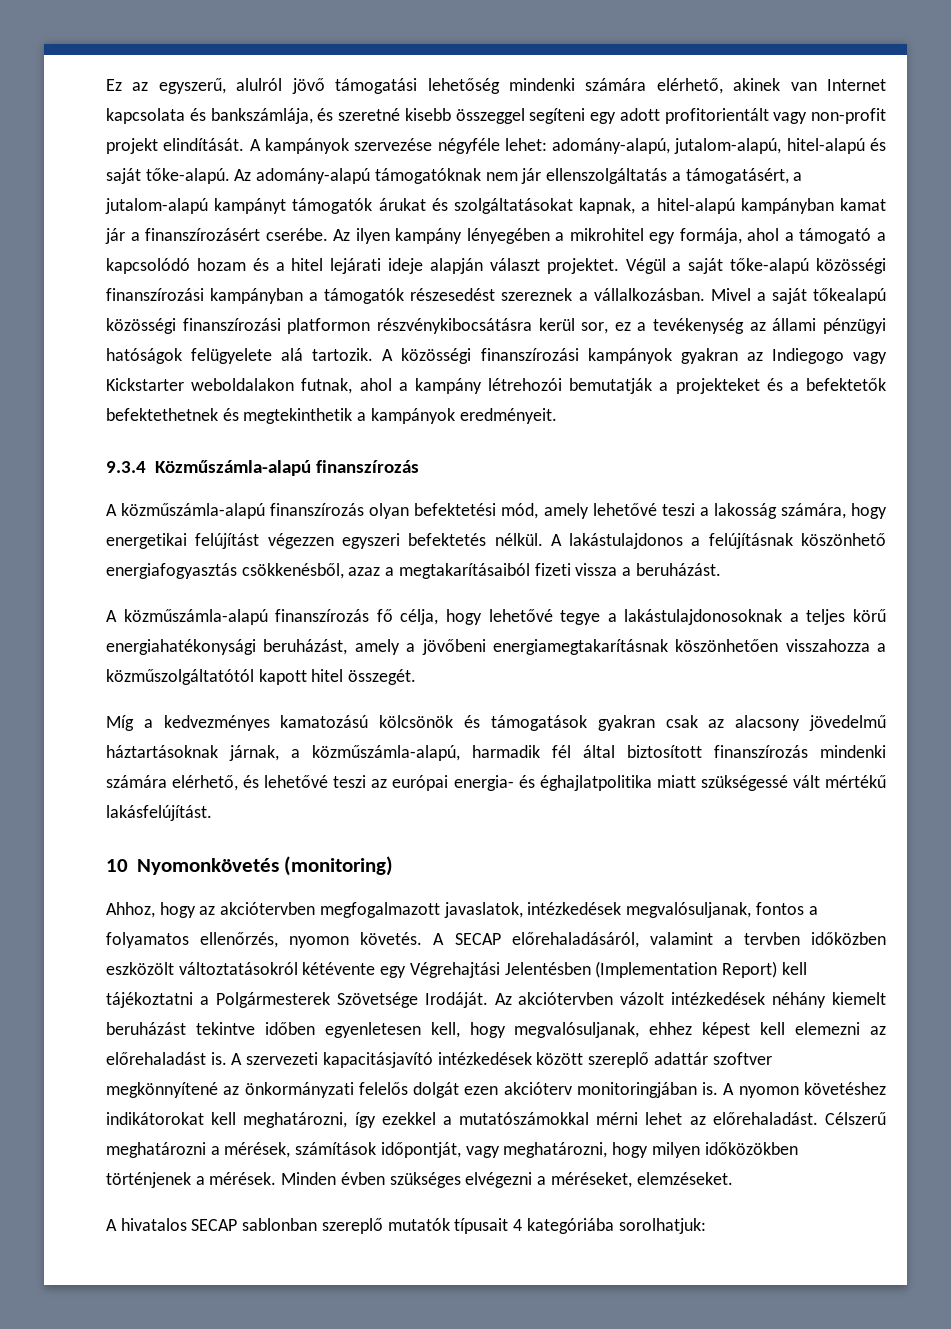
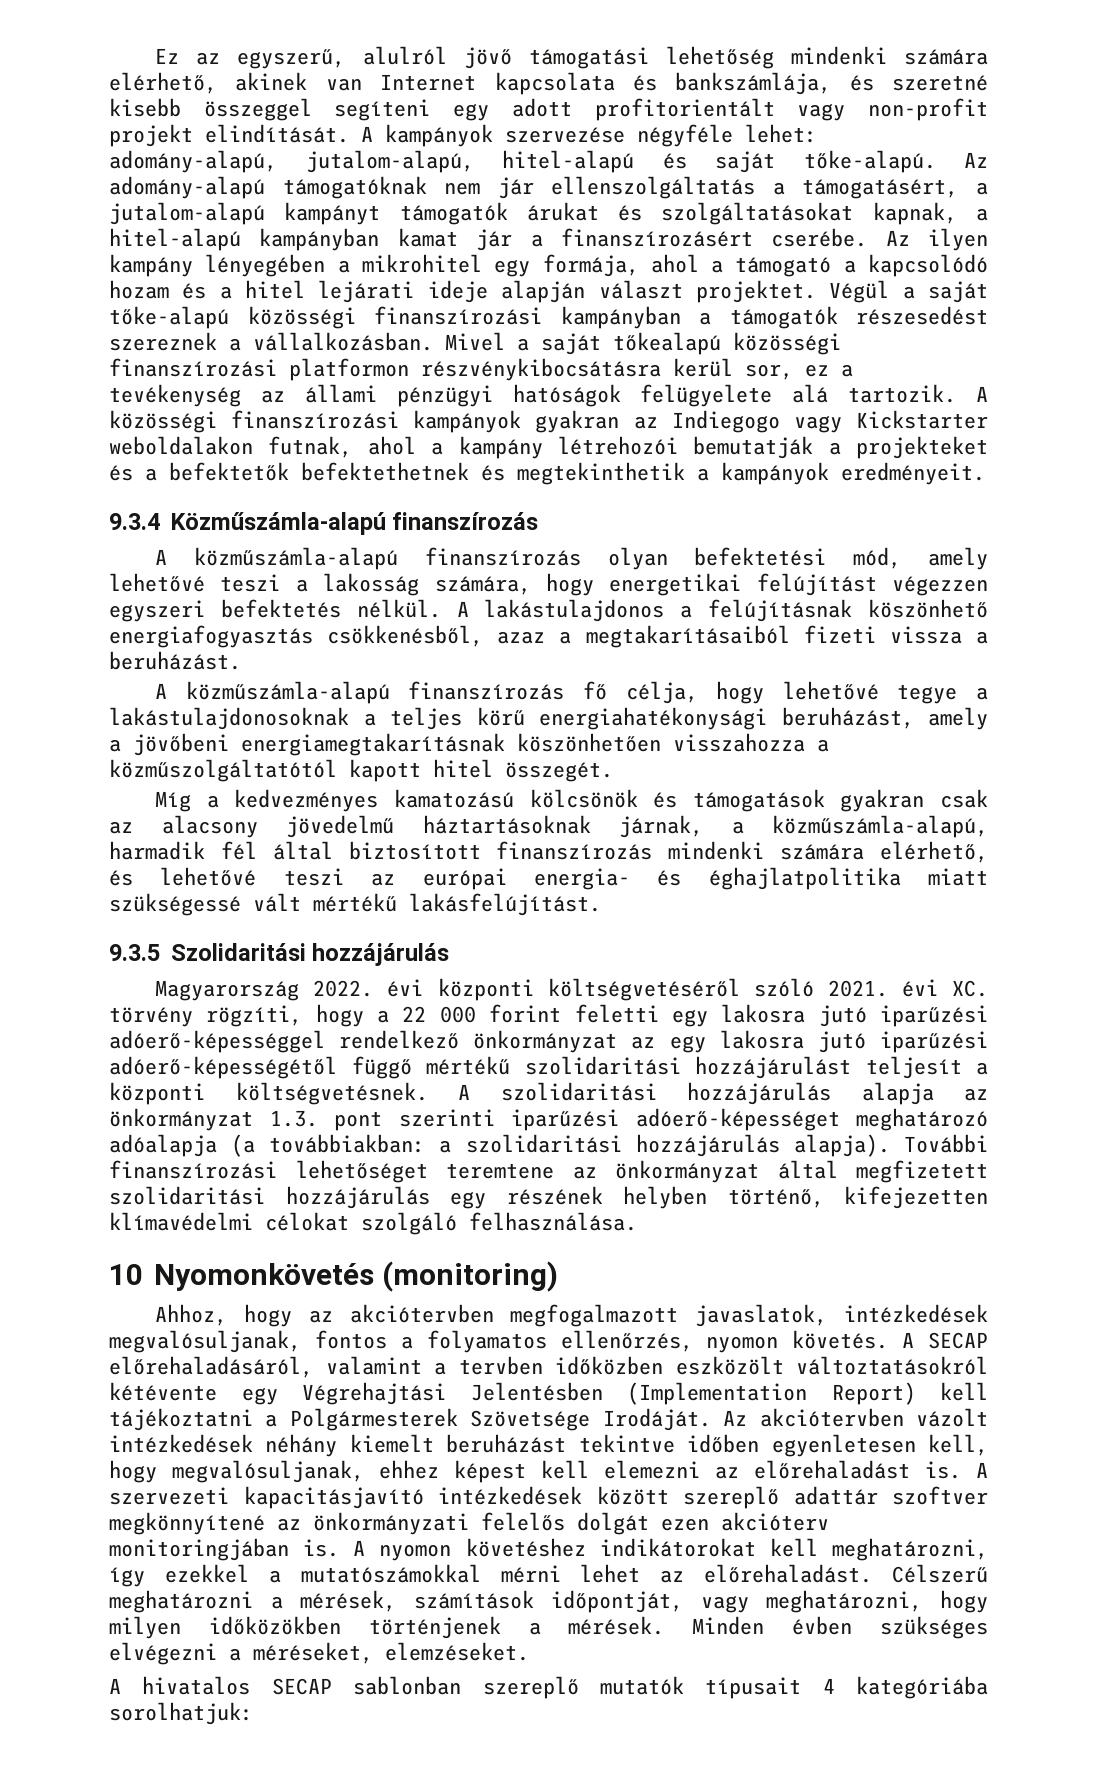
+ 9.3.5 Szolidaritási hozzájárulás
+ Magyarország 2022. évi központi költségvetéséről szóló 2021. évi XC. törvény rögzíti, hogy a 22 000 forint feletti egy lakosra jutó iparűzési adóerő-képességgel rendelkező önkormányzat az egy lakosra jutó iparűzési adóerő-képességétől függő mértékű szolidaritási hozzájárulást teljesít a központi költségvetésnek. A szolidaritási hozzájárulás alapja az önkormányzat 1.3. pont szerinti iparűzési adóerő-képességet meghatározó adóalapja (a továbbiakban: a szolidaritási hozzájárulás alapja). További finanszírozási lehetőséget teremtene az önkormányzat által megfizetett szolidaritási hozzájárulás egy részének helyben történő, kifejezetten klímavédelmi célokat szolgáló felhasználása.

